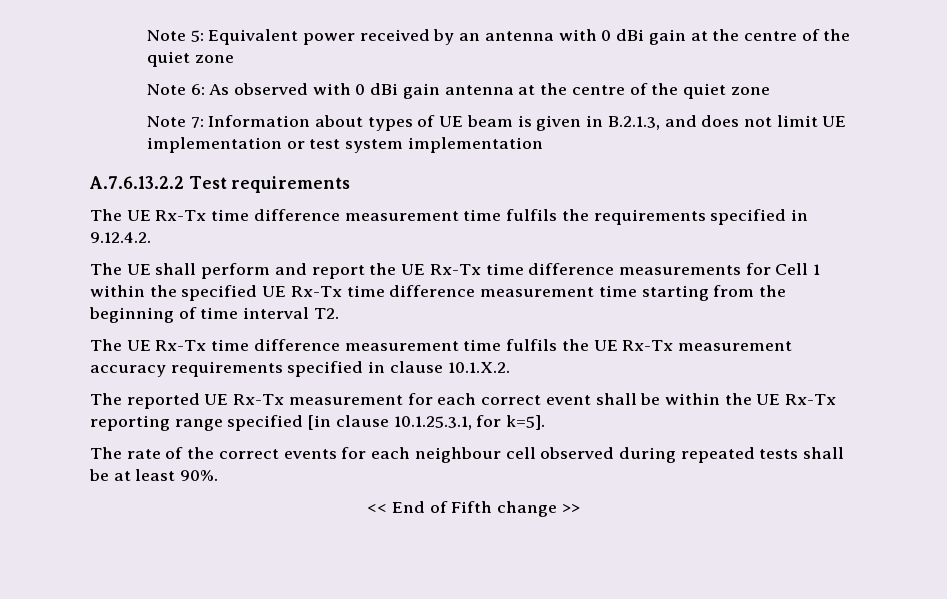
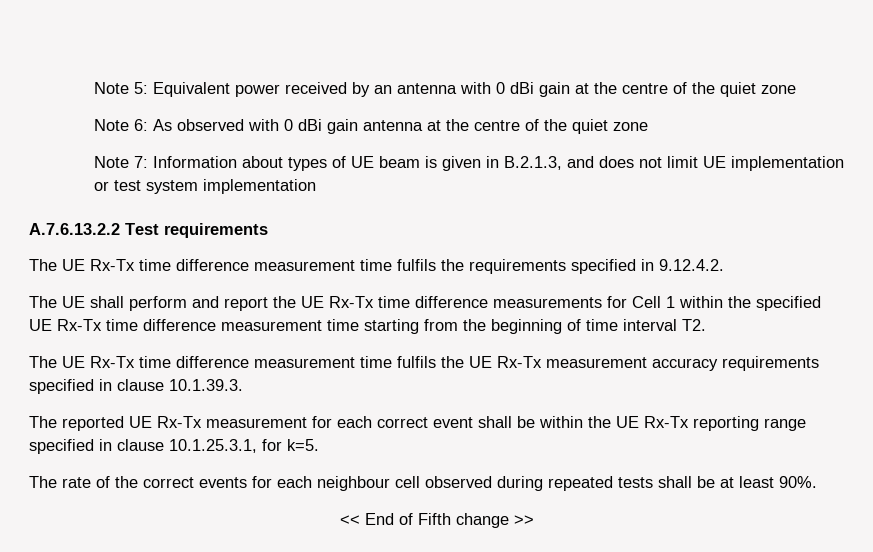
- The UE Rx-Tx time difference measurement time fulfils the UE Rx-Tx measurement accuracy requirements specified in clause 10.1.X.2.
+ The UE Rx-Tx time difference measurement time fulfils the UE Rx-Tx measurement accuracy requirements specified in clause 10.1.39.3.
- The reported UE Rx-Tx measurement for each correct event shall be within the UE Rx-Tx reporting range specified [in clause 10.1.25.3.1, for k=5].
+ The reported UE Rx-Tx measurement for each correct event shall be within the UE Rx-Tx reporting range specified in clause 10.1.25.3.1, for k=5.

